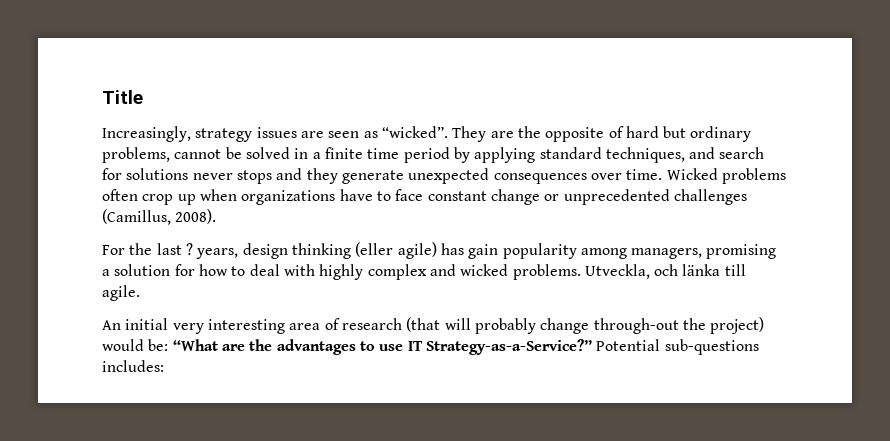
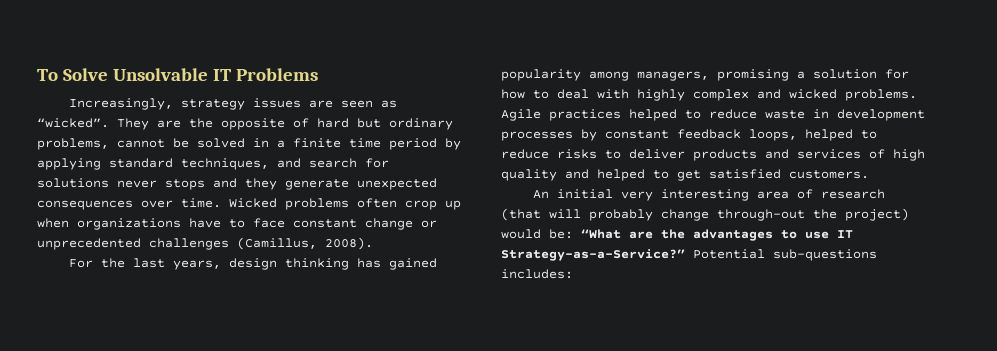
- Title
+ To Solve Unsolvable IT Problems
- For the last ? years, design thinking (eller agile) has gain popularity among managers, promising a solution for how to deal with highly complex and wicked problems.
+ For the last years, design thinking has gained popularity among managers, promising a solution for how to deal with highly complex and wicked problems.
- Utveckla, och länka till agile.
+ Agile practices helped to reduce waste in development processes by constant feedback loops, helped to reduce risks to deliver products and services of high quality and helped to get satisfied customers.

